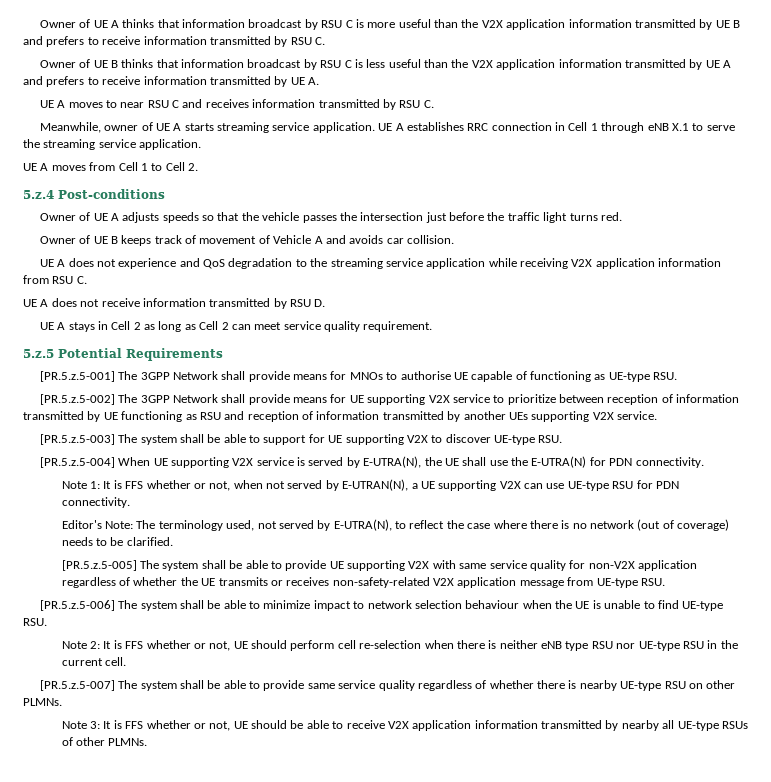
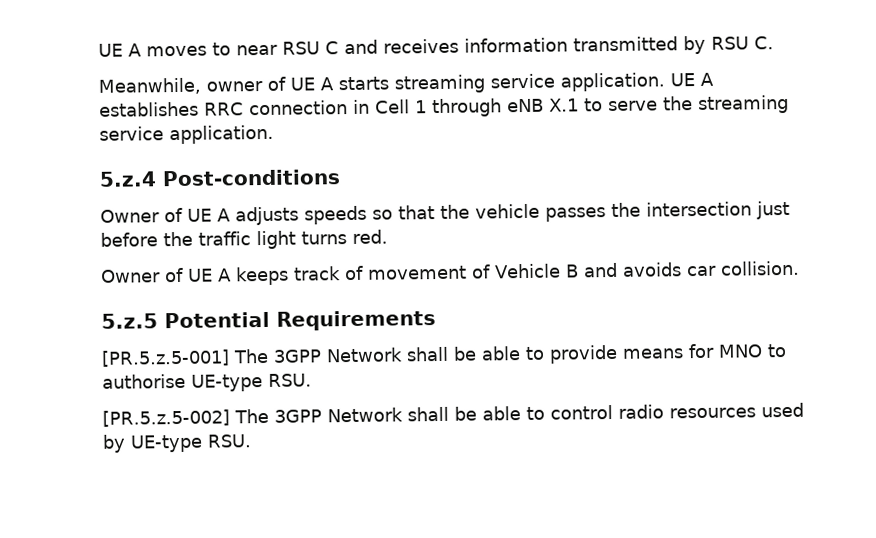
- Owner of UE A thinks that information broadcast by RSU C is more useful than the V2X application information transmitted by UE B and prefers to receive information transmitted by RSU C.
- Owner of UE B thinks that information broadcast by RSU C is less useful than the V2X application information transmitted by UE A and prefers to receive information transmitted by UE A.
- UE A moves from Cell 1 to Cell 2.
- Owner of UE B keeps track of movement of Vehicle A and avoids car collision.
+ Owner of UE A keeps track of movement of Vehicle B and avoids car collision.
- UE A does not experience and QoS degradation to the streaming service application while receiving V2X application information from RSU C.
- UE A does not receive information transmitted by RSU D.
- UE A stays in Cell 2 as long as Cell 2 can meet service quality requirement.
- [PR.5.z.5-001] The 3GPP Network shall provide means for MNOs to authorise UE capable of functioning as UE-type RSU.
+ [PR.5.z.5-001] The 3GPP Network shall be able to provide means for MNO to authorise UE-type RSU.
- [PR.5.z.5-002] The 3GPP Network shall provide means for UE supporting V2X service to prioritize between reception of information transmitted by UE functioning as RSU and reception of information transmitted by another UEs supporting V2X service.
- [PR.5.z.5-003] The system shall be able to support for UE supporting V2X to discover UE-type RSU.
- [PR.5.z.5-004] When UE supporting V2X service is served by E-UTRA(N), the UE shall use the E-UTRA(N) for PDN connectivity.
- Note 1: It is FFS whether or not, when not served by E-UTRAN(N), a UE supporting V2X can use UE-type RSU for PDN connectivity.
- Editor's Note: The terminology used, not served by E-UTRA(N), to reflect the case where there is no network (out of coverage) needs to be clarified.
- [PR.5.z.5-005] The system shall be able to provide UE supporting V2X with same service quality for non-V2X application regardless of whether the UE transmits or receives non-safety-related V2X application message from UE-type RSU.
- [PR.5.z.5-006] The system shall be able to minimize impact to network selection behaviour when the UE is unable to find UE-type RSU.
- Note 2: It is FFS whether or not, UE should perform cell re-selection when there is neither eNB type RSU nor UE-type RSU in the current cell.
- [PR.5.z.5-007] The system shall be able to provide same service quality regardless of whether there is nearby UE-type RSU on other PLMNs.
- Note 3: It is FFS whether or not, UE should be able to receive V2X application information transmitted by nearby all UE-type RSUs of other PLMNs.
+ [PR.5.z.5-002] The 3GPP Network shall be able to control radio resources used by UE-type RSU.

